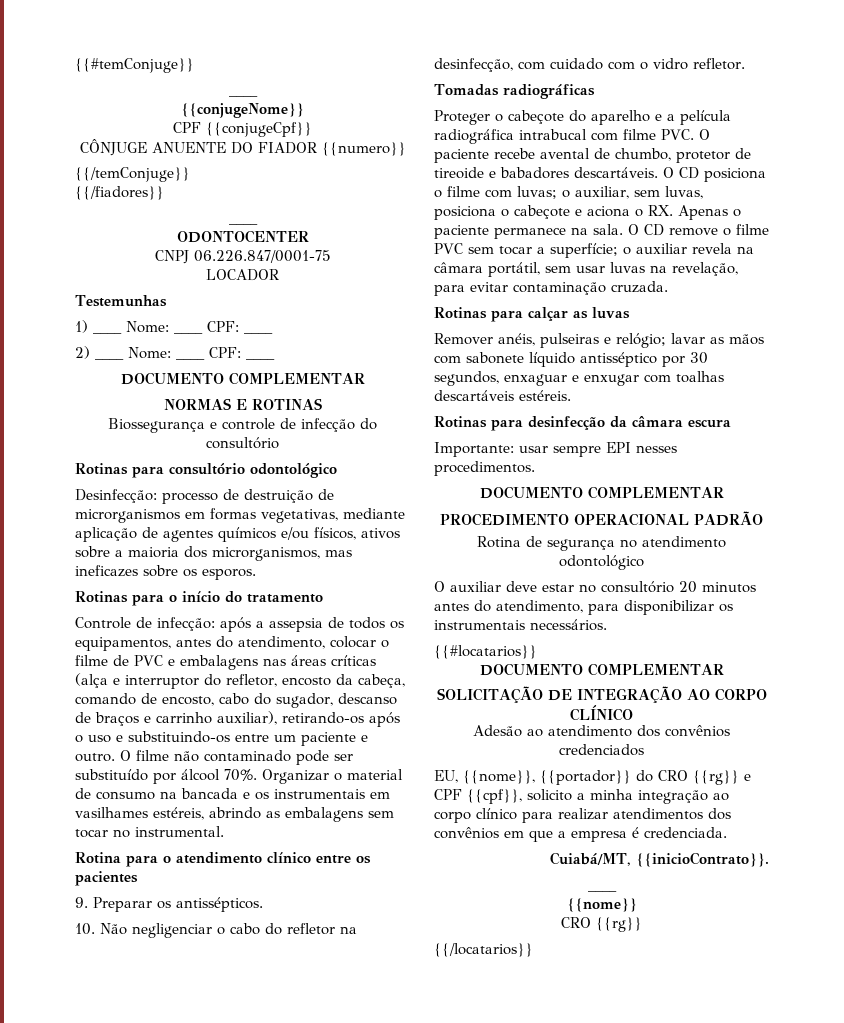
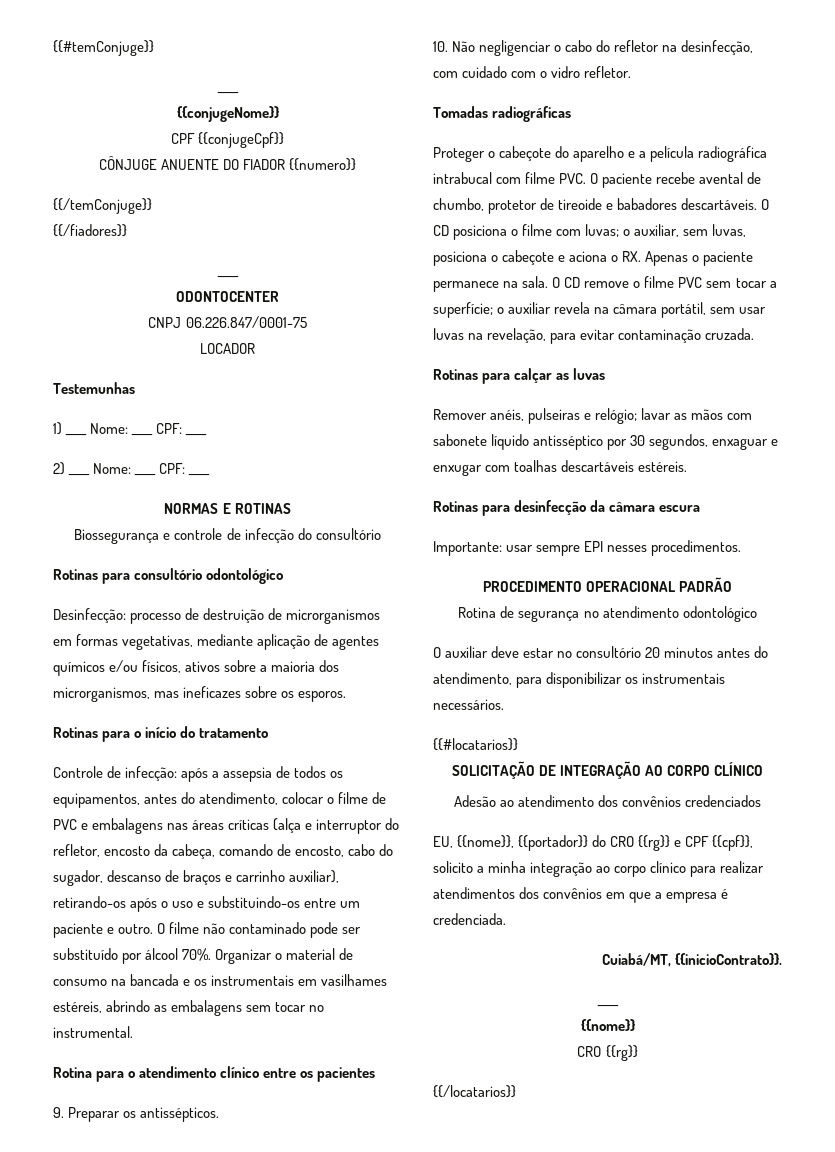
  2) ____ Nome: ____ CPF: ____
- DOCUMENTO COMPLEMENTAR
  Importante: usar sempre EPI nesses procedimentos.
- DOCUMENTO COMPLEMENTAR
  {{#locatarios}}
- DOCUMENTO COMPLEMENTAR

